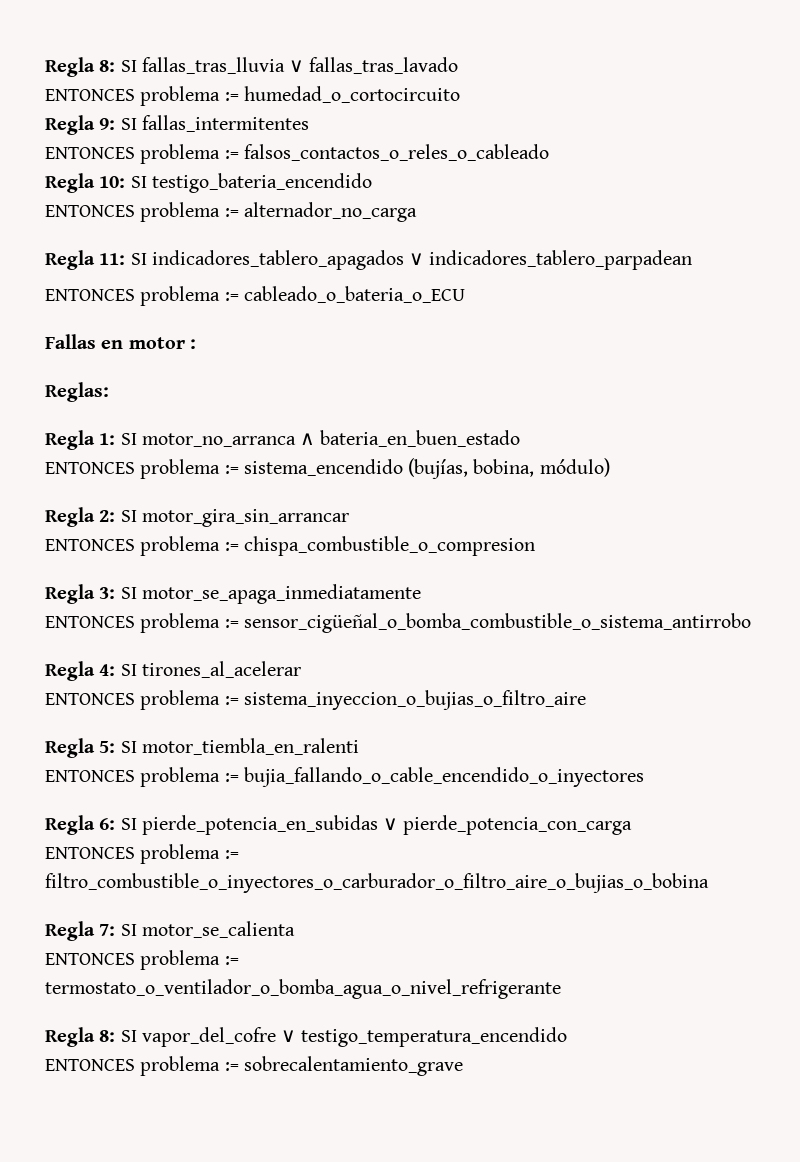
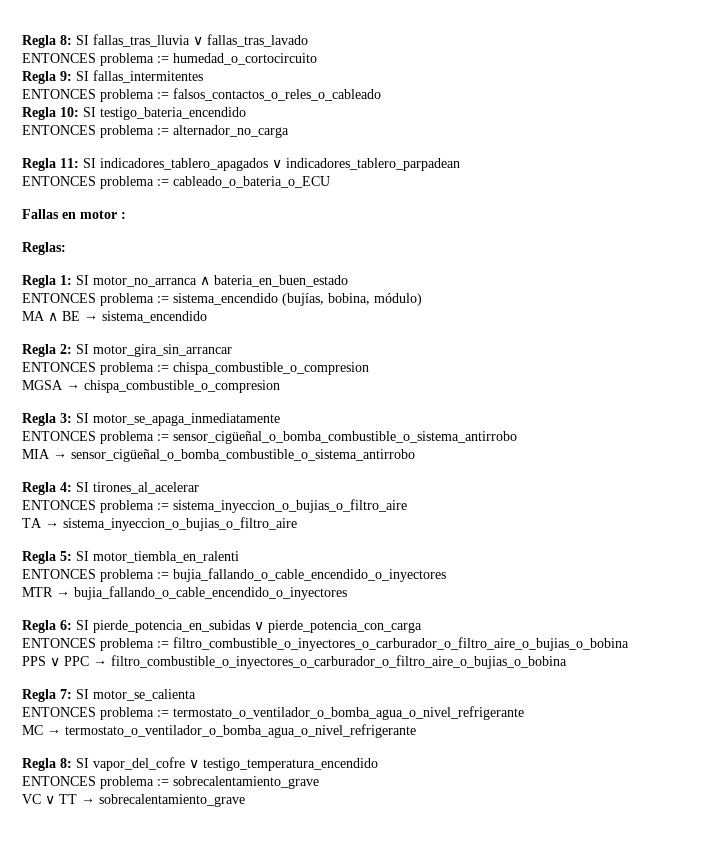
+ MA ∧ BE → sistema_encendido
+ MGSA → chispa_combustible_o_compresion
+ MIA → sensor_cigüeñal_o_bomba_combustible_o_sistema_antirrobo
+ TA → sistema_inyeccion_o_bujias_o_filtro_aire
+ MTR → bujia_fallando_o_cable_encendido_o_inyectores
+ PPS ∨ PPC → filtro_combustible_o_inyectores_o_carburador_o_filtro_aire_o_bujias_o_bobina
+ MC → termostato_o_ventilador_o_bomba_agua_o_nivel_refrigerante
+ VC ∨ TT → sobrecalentamiento_grave

